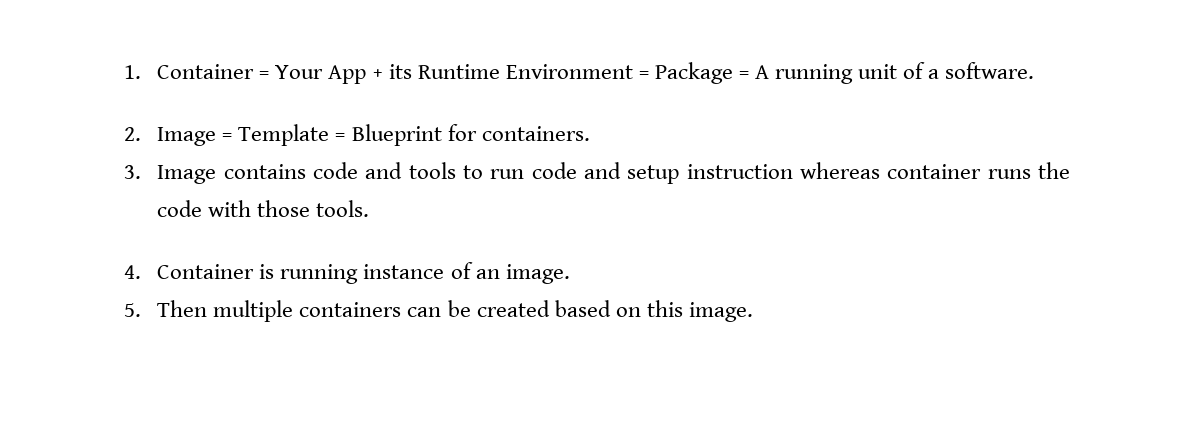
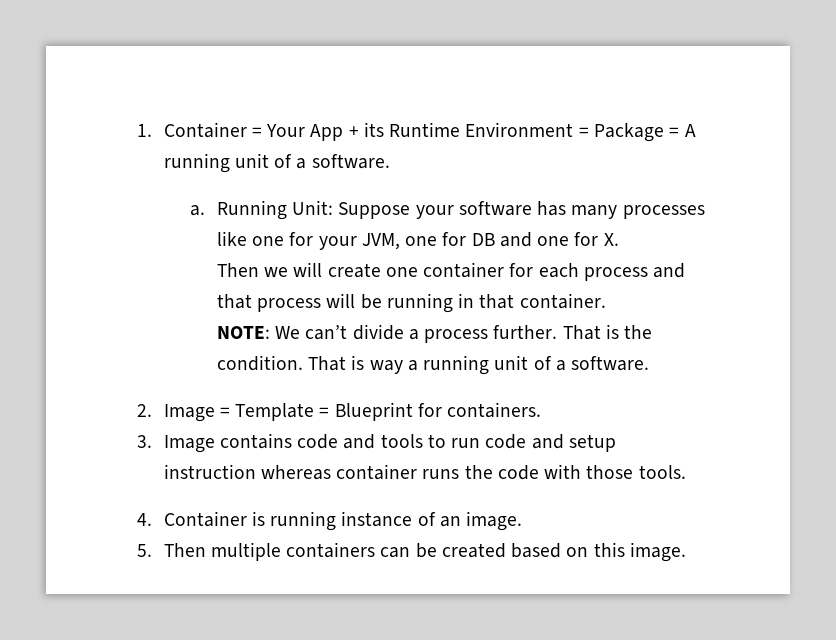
+ a. Running Unit: Suppose your software has many processes like one for your JVM, one for DB and one for X.
+ Then we will create one container for each process and that process will be running in that container.
+ NOTE: We can’t divide a process further. That is the condition. That is way a running unit of a software.

